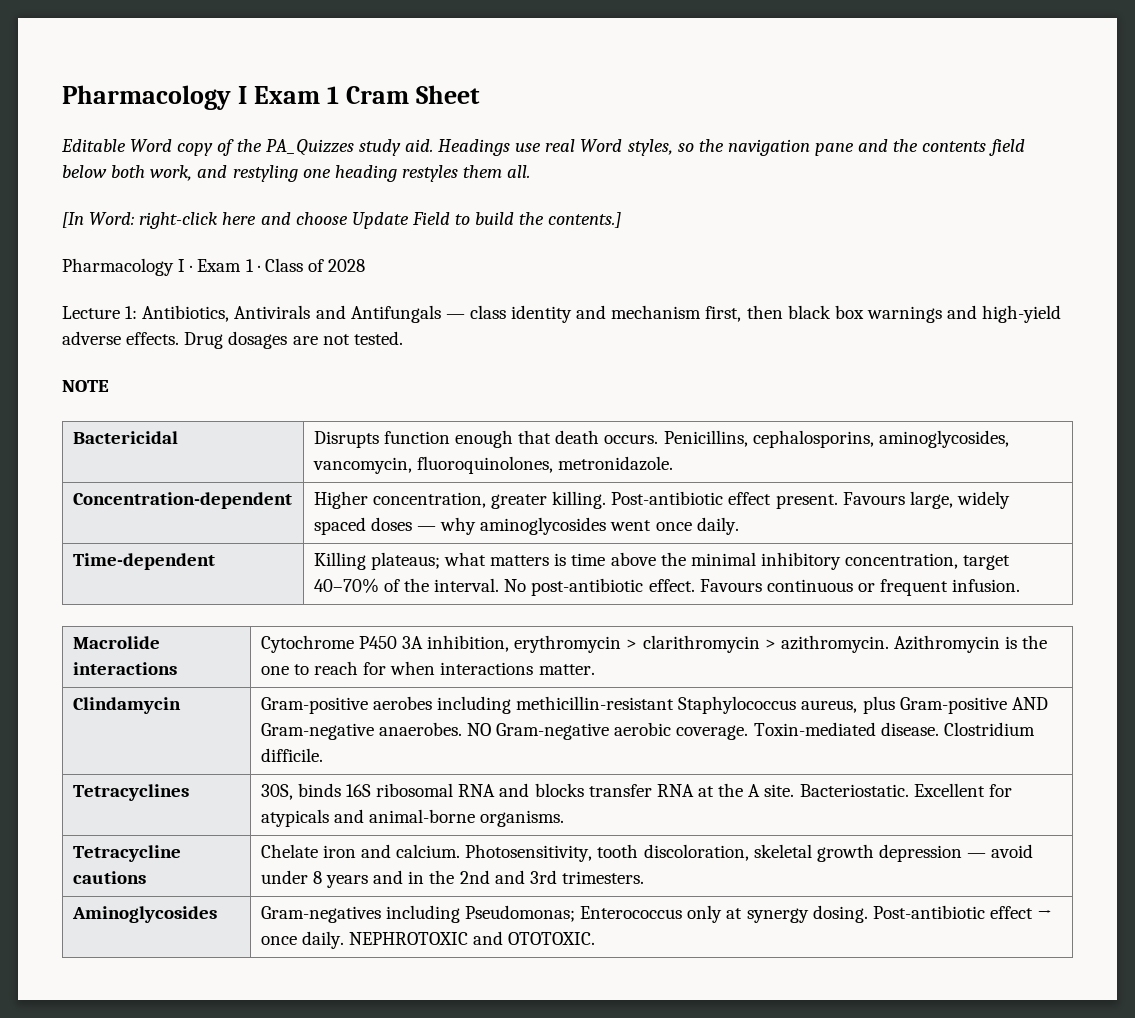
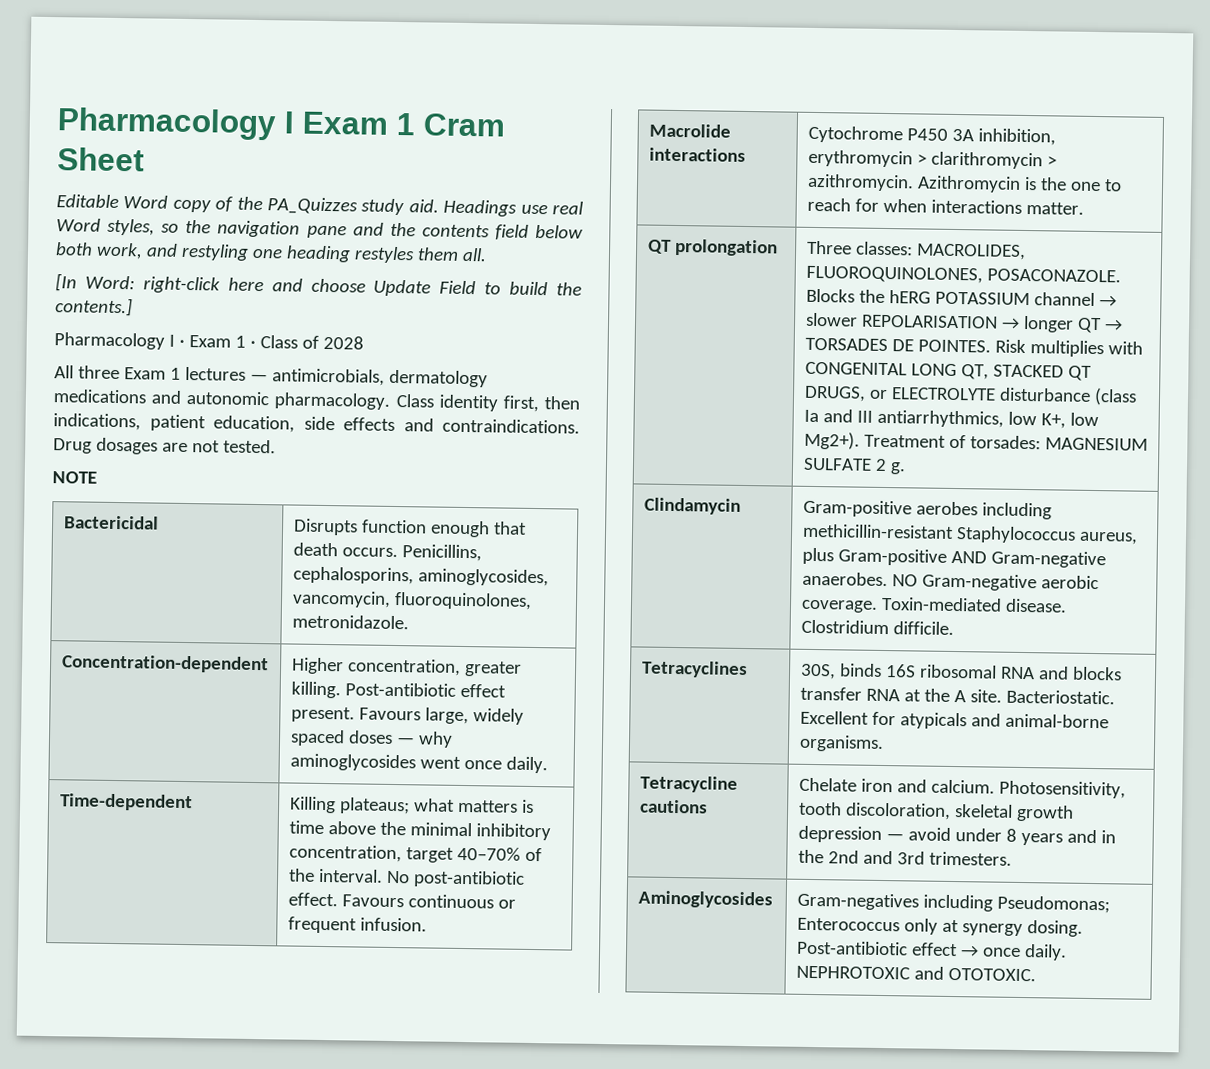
- Lecture 1: Antibiotics, Antivirals and Antifungals — class identity and mechanism first, then black box warnings and high-yield adverse effects.
+ All three Exam 1 lectures — antimicrobials, dermatology medications and autonomic pharmacology. Class identity first, then indications, patient education, side effects and contraindications.
+ QT prolongation | Three classes: MACROLIDES, FLUOROQUINOLONES, POSACONAZOLE. Blocks the hERG POTASSIUM channel → slower REPOLARISATION → longer QT → TORSADES DE POINTES. Risk multiplies with CONGENITAL LONG QT, STACKED QT DRUGS, or ELECTROLYTE disturbance (class Ia and III antiarrhythmics, low K+, low Mg2+). Treatment of torsades: MAGNESIUM SULFATE 2 g.

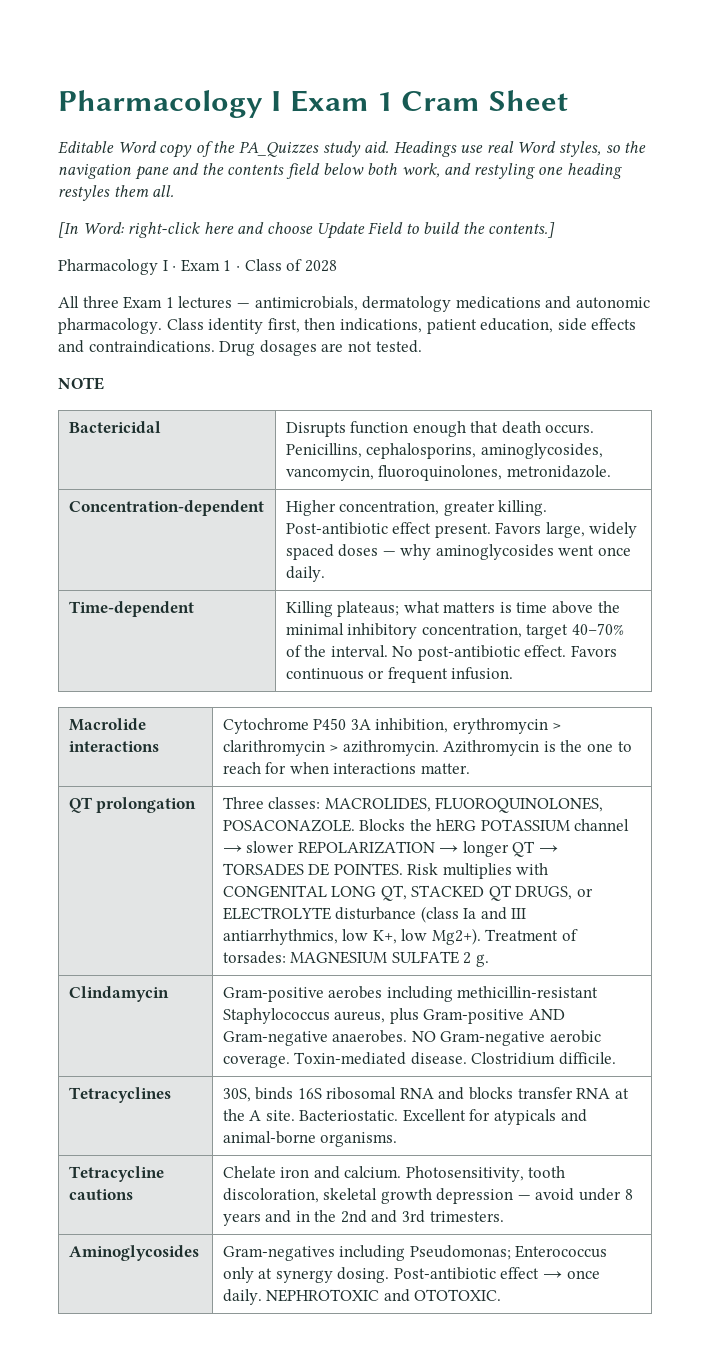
- Concentration-dependent | Higher concentration, greater killing. Post-antibiotic effect present. Favours large, widely spaced doses — why aminoglycosides went once daily.
+ Concentration-dependent | Higher concentration, greater killing. Post-antibiotic effect present. Favors large, widely spaced doses — why aminoglycosides went once daily.
- Time-dependent | Killing plateaus; what matters is time above the minimal inhibitory concentration, target 40–70% of the interval. No post-antibiotic effect. Favours continuous or frequent infusion.
+ Time-dependent | Killing plateaus; what matters is time above the minimal inhibitory concentration, target 40–70% of the interval. No post-antibiotic effect. Favors continuous or frequent infusion.
- Blocks the hERG POTASSIUM channel → slower REPOLARISATION → longer QT → TORSADES DE POINTES.
+ Blocks the hERG POTASSIUM channel → slower REPOLARIZATION → longer QT → TORSADES DE POINTES.

